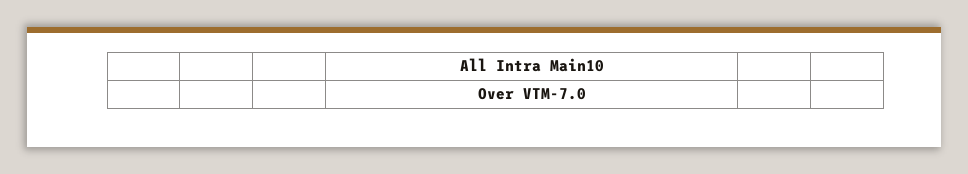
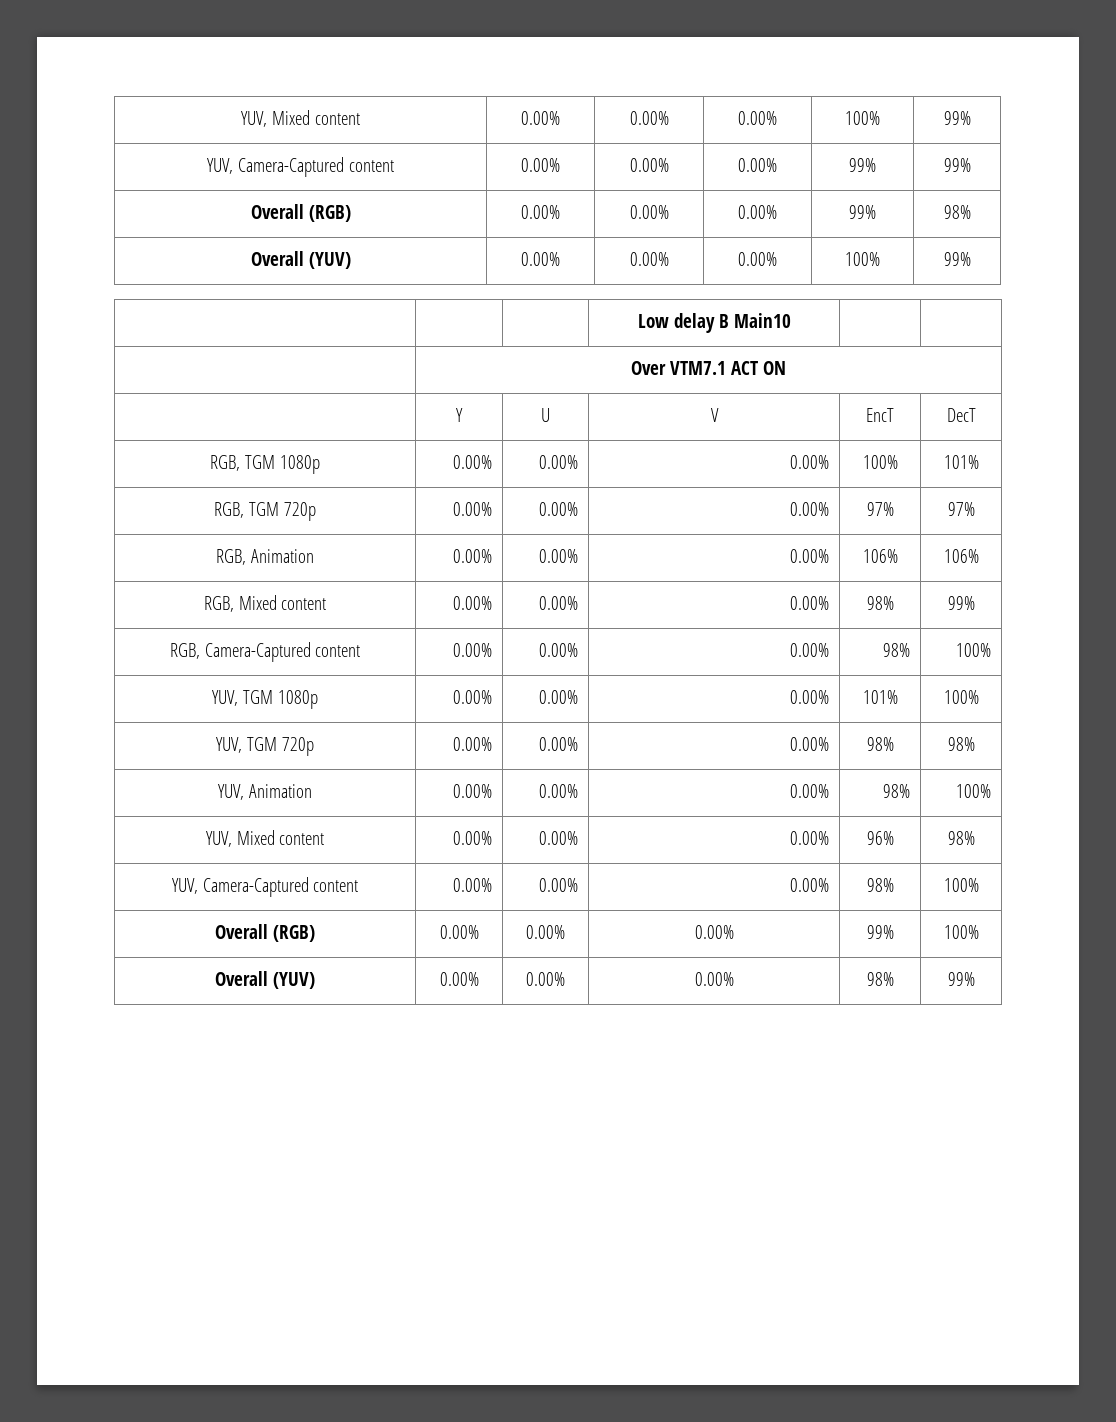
- | | | All Intra Main10 | |
- | | | Over VTM-7.0 | |
+ YUV, Mixed content | 0.00% | 0.00% | 0.00% | 100% | 99%
+ YUV, Camera-Captured content | 0.00% | 0.00% | 0.00% | 99% | 99%
+ Overall (RGB) | 0.00% | 0.00% | 0.00% | 99% | 98%
+ Overall (YUV) | 0.00% | 0.00% | 0.00% | 100% | 99%
+ | | | Low delay B Main10 | |
+ | Over VTM7.1 ACT ON
+ | Y | U | V | EncT | DecT
+ RGB, TGM 1080p | 0.00% | 0.00% | 0.00% | 100% | 101%
+ RGB, TGM 720p | 0.00% | 0.00% | 0.00% | 97% | 97%
+ RGB, Animation | 0.00% | 0.00% | 0.00% | 106% | 106%
+ RGB, Mixed content | 0.00% | 0.00% | 0.00% | 98% | 99%
+ RGB, Camera-Captured content | 0.00% | 0.00% | 0.00% | 98% | 100%
+ YUV, TGM 1080p | 0.00% | 0.00% | 0.00% | 101% | 100%
+ YUV, TGM 720p | 0.00% | 0.00% | 0.00% | 98% | 98%
+ YUV, Animation | 0.00% | 0.00% | 0.00% | 98% | 100%
+ YUV, Mixed content | 0.00% | 0.00% | 0.00% | 96% | 98%
+ YUV, Camera-Captured content | 0.00% | 0.00% | 0.00% | 98% | 100%
+ Overall (RGB) | 0.00% | 0.00% | 0.00% | 99% | 100%
+ Overall (YUV) | 0.00% | 0.00% | 0.00% | 98% | 99%

